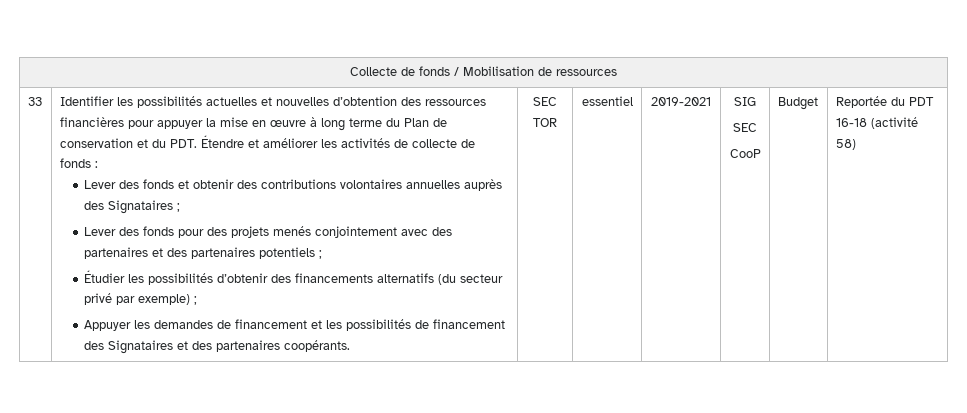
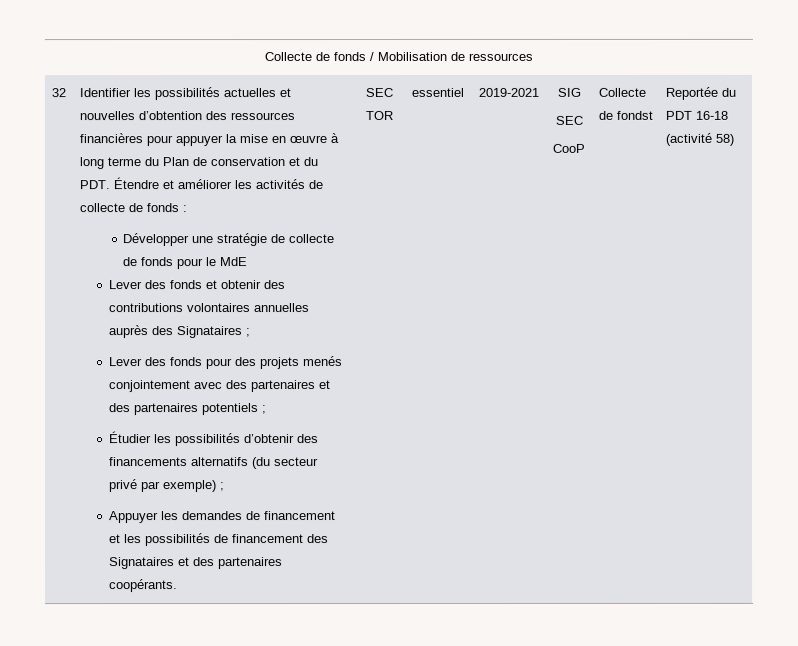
- 33
+ 32
+ Développer une stratégie de collecte de fonds pour le MdE
- Budget
+ Collecte de fondst

